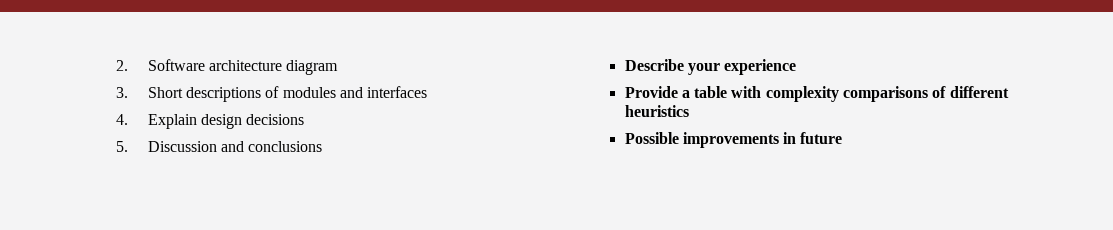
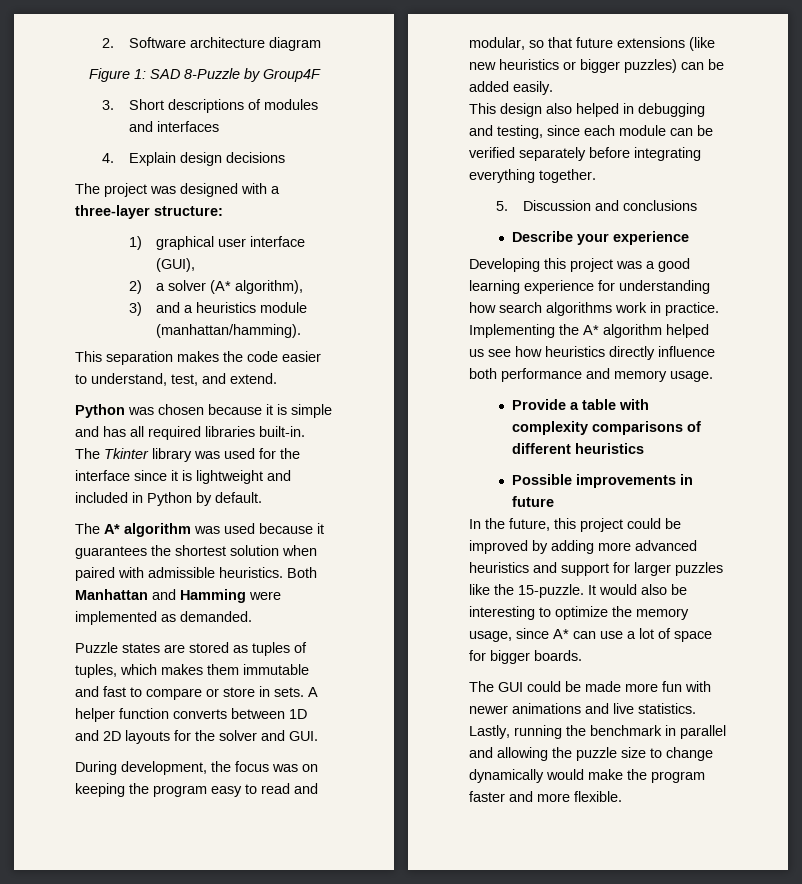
+ Figure 1: SAD 8-Puzzle by Group4F
+ The project was designed with a three-layer structure:
+ 1) graphical user interface (GUI),
+ 2) a solver (A* algorithm),
+ 3) and a heuristics module (manhattan/hamming).
+ This separation makes the code easier to understand, test, and extend.
+ Python was chosen because it is simple and has all required libraries built-in. The Tkinter library was used for the interface since it is lightweight and included in Python by default.
+ The A* algorithm was used because it guarantees the shortest solution when paired with admissible heuristics. Both Manhattan and Hamming were implemented as demanded.
+ Puzzle states are stored as tuples of tuples, which makes them immutable and fast to compare or store in sets. A helper function converts between 1D and 2D layouts for the solver and GUI.
+ During development, the focus was on keeping the program easy to read and modular, so that future extensions (like new heuristics or bigger puzzles) can be added easily.
+ This design also helped in debugging and testing, since each module can be verified separately before integrating everything together.
+ Developing this project was a good learning experience for understanding how search algorithms work in practice. Implementing the A* algorithm helped us see how heuristics directly influence both performance and memory usage.
+ In the future, this project could be improved by adding more advanced heuristics and support for larger puzzles like the 15-puzzle. It would also be interesting to optimize the memory usage, since A* can use a lot of space for bigger boards.
+ The GUI could be made more fun with newer animations and live statistics. Lastly, running the benchmark in parallel and allowing the puzzle size to change dynamically would make the program faster and more flexible.

